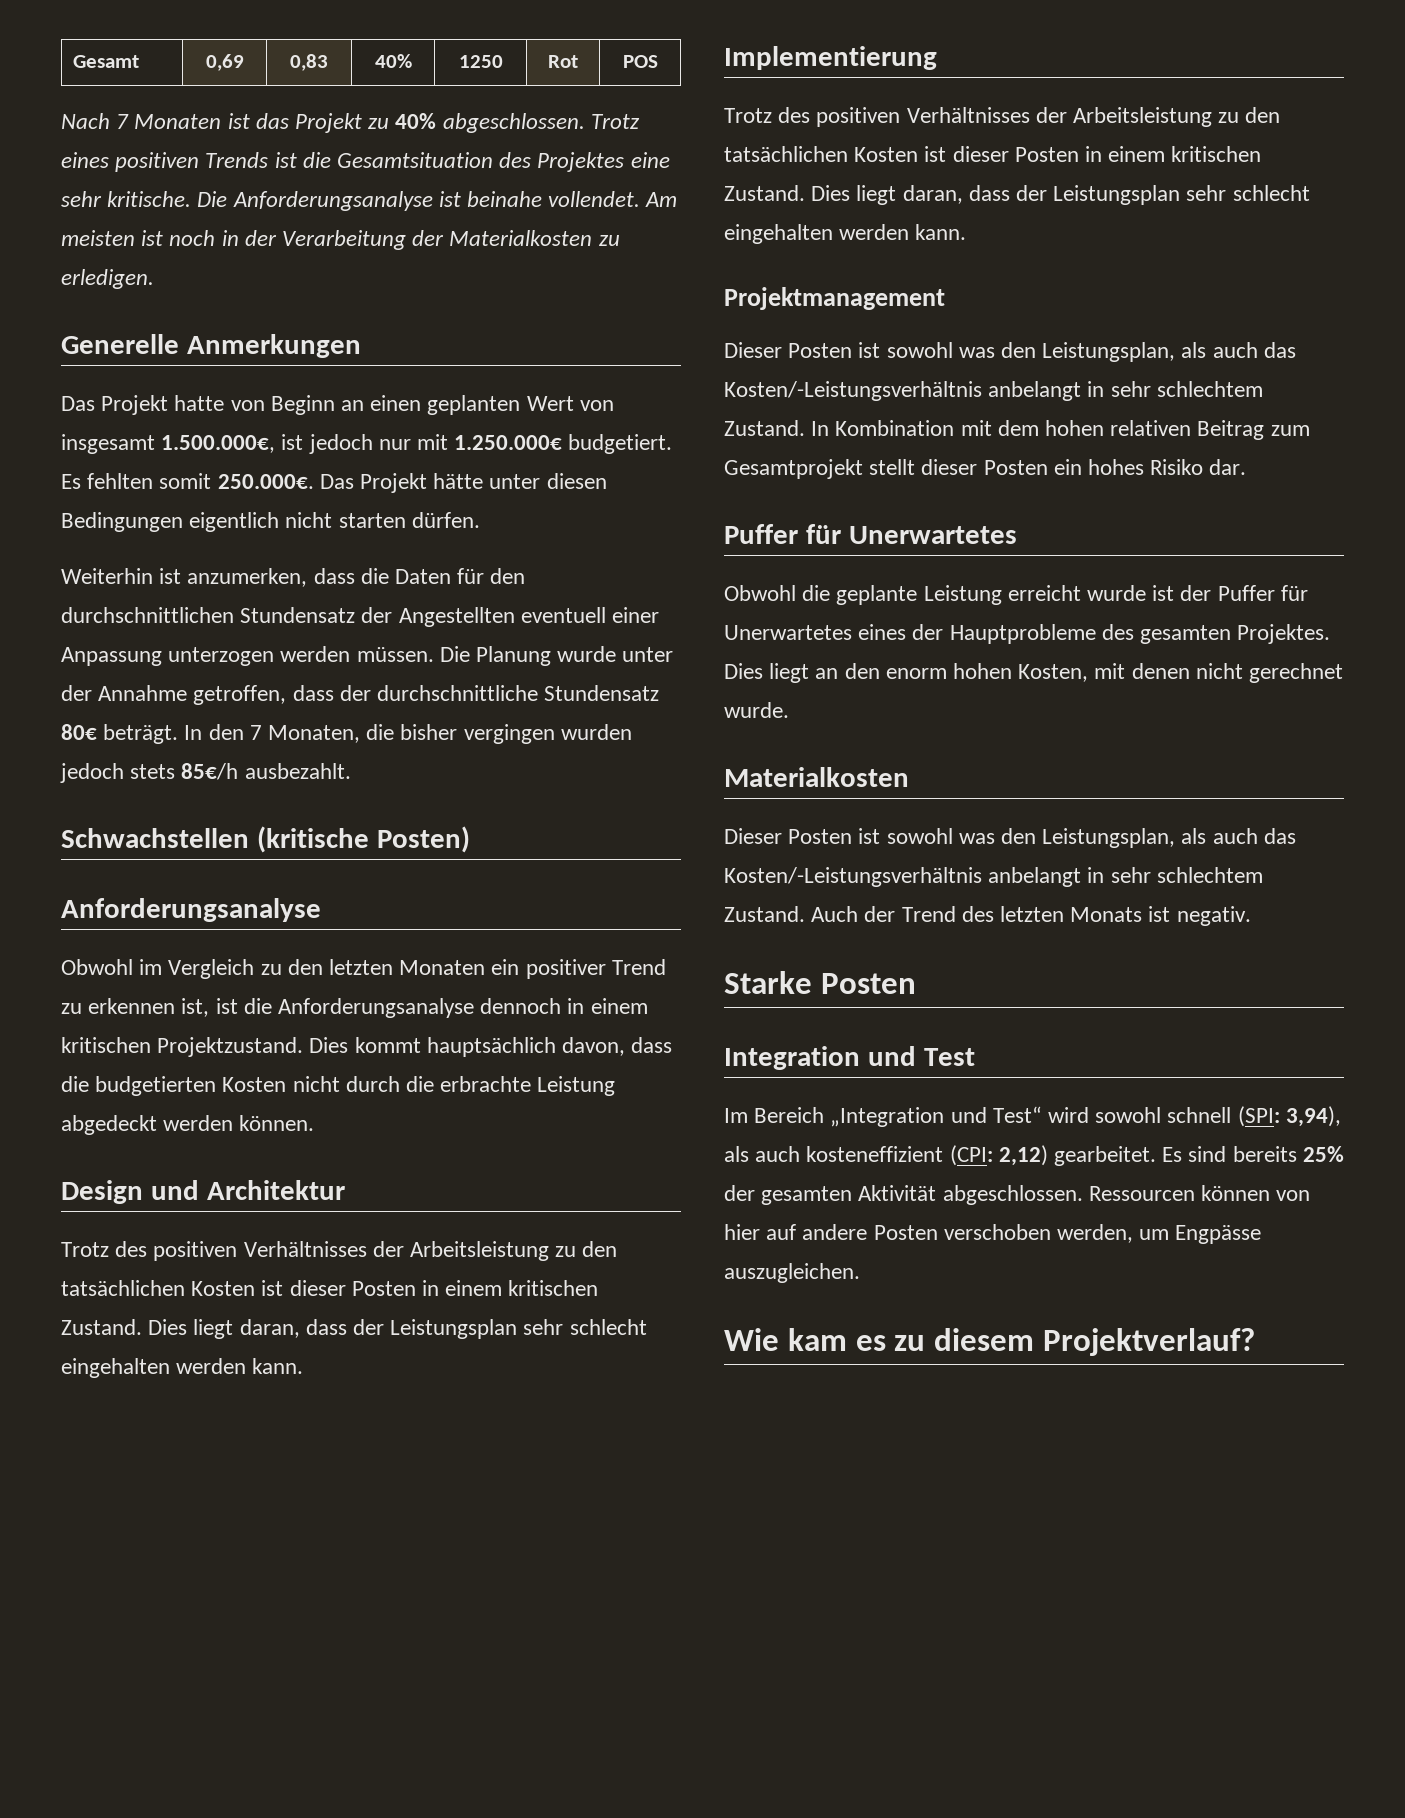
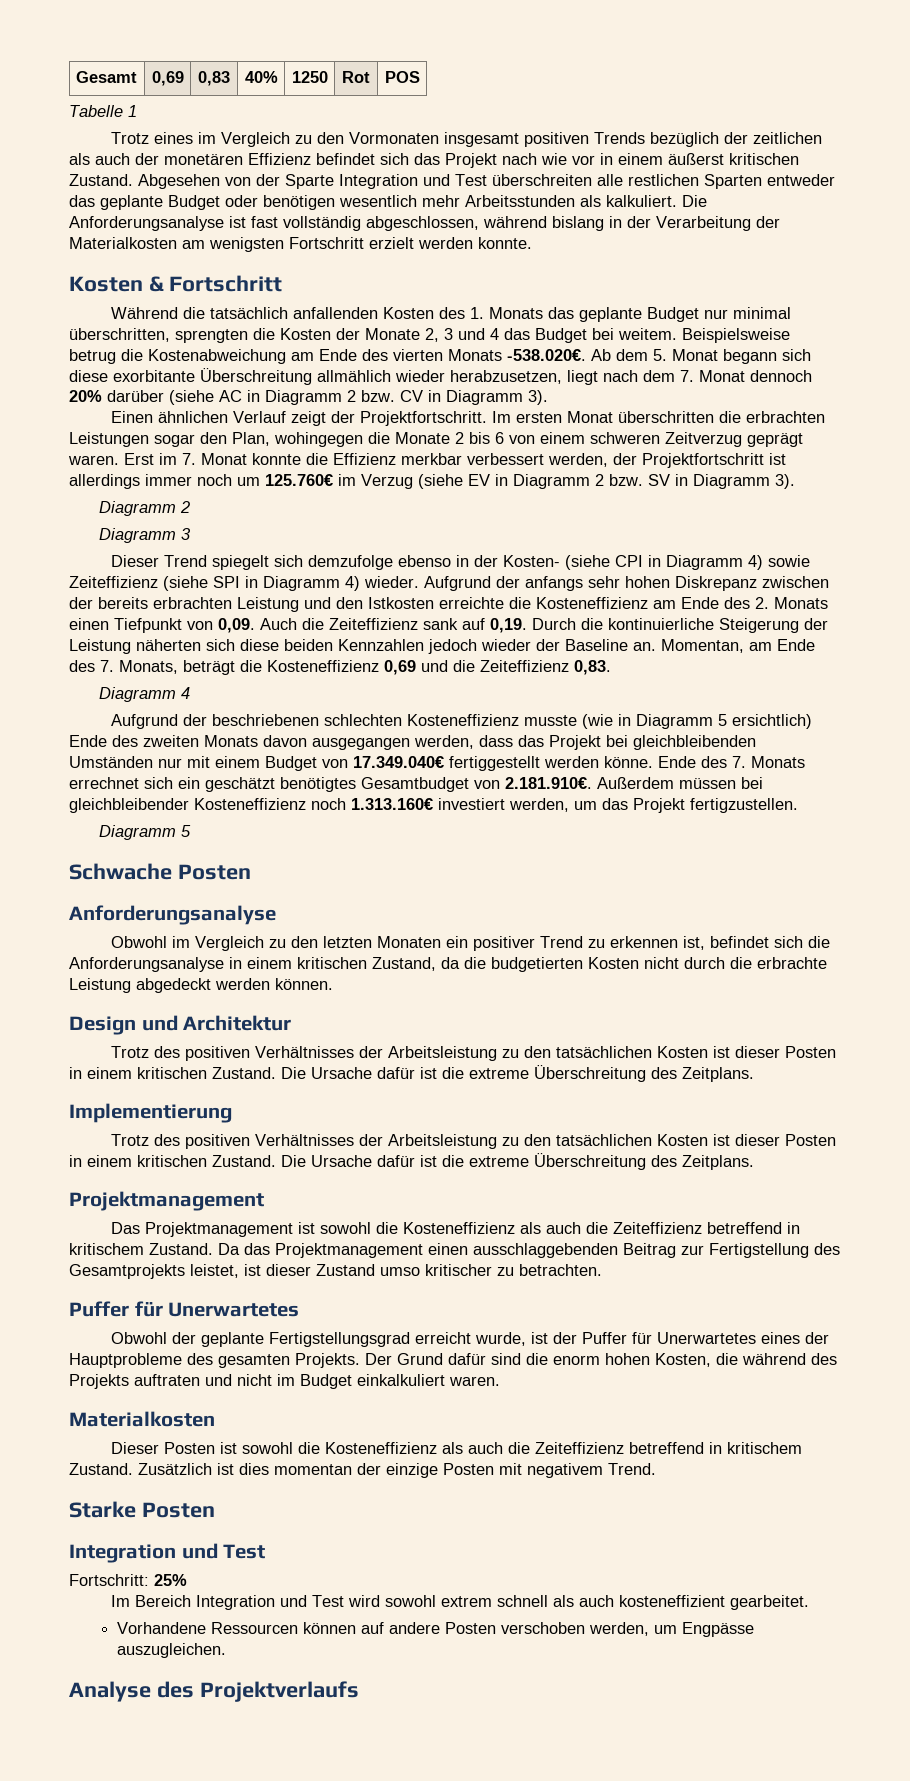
- Nach 7 Monaten ist das Projekt zu 40% abgeschlossen. Trotz eines positiven Trends ist die Gesamtsituation des Projektes eine sehr kritische. Die Anforderungsanalyse ist beinahe vollendet. Am meisten ist noch in der Verarbeitung der Materialkosten zu erledigen.
- Generelle Anmerkungen
- Das Projekt hatte von Beginn an einen geplanten Wert von insgesamt 1.500.000€, ist jedoch nur mit 1.250.000€ budgetiert. Es fehlten somit 250.000€. Das Projekt hätte unter diesen Bedingungen eigentlich nicht starten dürfen.
- Weiterhin ist anzumerken, dass die Daten für den durchschnittlichen Stundensatz der Angestellten eventuell einer Anpassung unterzogen werden müssen. Die Planung wurde unter der Annahme getroffen, dass der durchschnittliche Stundensatz 80€ beträgt. In den 7 Monaten, die bisher vergingen wurden jedoch stets 85€/h ausbezahlt.
- Schwachstellen (kritische Posten)
+ Tabelle 1
+ Trotz eines im Vergleich zu den Vormonaten insgesamt positiven Trends bezüglich der zeitlichen als auch der monetären Effizienz befindet sich das Projekt nach wie vor in einem äußerst kritischen Zustand. Abgesehen von der Sparte Integration und Test überschreiten alle restlichen Sparten entweder das geplante Budget oder benötigen wesentlich mehr Arbeitsstunden als kalkuliert. Die Anforderungsanalyse ist fast vollständig abgeschlossen, während bislang in der Verarbeitung der Materialkosten am wenigsten Fortschritt erzielt werden konnte.
+ Kosten & Fortschritt
+ Während die tatsächlich anfallenden Kosten des 1. Monats das geplante Budget nur minimal überschritten, sprengten die Kosten der Monate 2, 3 und 4 das Budget bei weitem. Beispielsweise betrug die Kostenabweichung am Ende des vierten Monats -538.020€. Ab dem 5. Monat begann sich diese exorbitante Überschreitung allmählich wieder herabzusetzen, liegt nach dem 7. Monat dennoch 20% darüber (siehe AC in Diagramm 2 bzw. CV in Diagramm 3).
+ Einen ähnlichen Verlauf zeigt der Projektfortschritt. Im ersten Monat überschritten die erbrachten Leistungen sogar den Plan, wohingegen die Monate 2 bis 6 von einem schweren Zeitverzug geprägt waren. Erst im 7. Monat konnte die Effizienz merkbar verbessert werden, der Projektfortschritt ist allerdings immer noch um 125.760€ im Verzug (siehe EV in Diagramm 2 bzw. SV in Diagramm 3).
+ Diagramm 2
+ Diagramm 3
+ Dieser Trend spiegelt sich demzufolge ebenso in der Kosten- (siehe CPI in Diagramm 4) sowie Zeiteffizienz (siehe SPI in Diagramm 4) wieder. Aufgrund der anfangs sehr hohen Diskrepanz zwischen der bereits erbrachten Leistung und den Istkosten erreichte die Kosteneffizienz am Ende des 2. Monats einen Tiefpunkt von 0,09. Auch die Zeiteffizienz sank auf 0,19. Durch die kontinuierliche Steigerung der Leistung näherten sich diese beiden Kennzahlen jedoch wieder der Baseline an. Momentan, am Ende des 7. Monats, beträgt die Kosteneffizienz 0,69 und die Zeiteffizienz 0,83.
+ Diagramm 4
+ Aufgrund der beschriebenen schlechten Kosteneffizienz musste (wie in Diagramm 5 ersichtlich) Ende des zweiten Monats davon ausgegangen werden, dass das Projekt bei gleichbleibenden Umständen nur mit einem Budget von 17.349.040€ fertiggestellt werden könne. Ende des 7. Monats errechnet sich ein geschätzt benötigtes Gesamtbudget von 2.181.910€. Außerdem müssen bei gleichbleibender Kosteneffizienz noch 1.313.160€ investiert werden, um das Projekt fertigzustellen.
+ Diagramm 5
+ Schwache Posten
- Obwohl im Vergleich zu den letzten Monaten ein positiver Trend zu erkennen ist, ist die Anforderungsanalyse dennoch in einem kritischen Projektzustand. Dies kommt hauptsächlich davon, dass die budgetierten Kosten nicht durch die erbrachte Leistung abgedeckt werden können.
+ Obwohl im Vergleich zu den letzten Monaten ein positiver Trend zu erkennen ist, befindet sich die Anforderungsanalyse in einem kritischen Zustand, da die budgetierten Kosten nicht durch die erbrachte Leistung abgedeckt werden können.
  Design und Architektur
- Trotz des positiven Verhältnisses der Arbeitsleistung zu den tatsächlichen Kosten ist dieser Posten in einem kritischen Zustand. Dies liegt daran, dass der Leistungsplan sehr schlecht eingehalten werden kann.
+ Trotz des positiven Verhältnisses der Arbeitsleistung zu den tatsächlichen Kosten ist dieser Posten in einem kritischen Zustand. Die Ursache dafür ist die extreme Überschreitung des Zeitplans.
  Implementierung
- Trotz des positiven Verhältnisses der Arbeitsleistung zu den tatsächlichen Kosten ist dieser Posten in einem kritischen Zustand. Dies liegt daran, dass der Leistungsplan sehr schlecht eingehalten werden kann.
+ Trotz des positiven Verhältnisses der Arbeitsleistung zu den tatsächlichen Kosten ist dieser Posten in einem kritischen Zustand. Die Ursache dafür ist die extreme Überschreitung des Zeitplans.
  Projektmanagement
- Dieser Posten ist sowohl was den Leistungsplan, als auch das Kosten/-Leistungsverhältnis anbelangt in sehr schlechtem Zustand. In Kombination mit dem hohen relativen Beitrag zum Gesamtprojekt stellt dieser Posten ein hohes Risiko dar.
+ Das Projektmanagement ist sowohl die Kosteneffizienz als auch die Zeiteffizienz betreffend in kritischem Zustand. Da das Projektmanagement einen ausschlaggebenden Beitrag zur Fertigstellung des Gesamtprojekts leistet, ist dieser Zustand umso kritischer zu betrachten.
- Obwohl die geplante Leistung erreicht wurde ist der Puffer für Unerwartetes eines der Hauptprobleme des gesamten Projektes. Dies liegt an den enorm hohen Kosten, mit denen nicht gerechnet wurde.
+ Obwohl der geplante Fertigstellungsgrad erreicht wurde, ist der Puffer für Unerwartetes eines der Hauptprobleme des gesamten Projekts. Der Grund dafür sind die enorm hohen Kosten, die während des Projekts auftraten und nicht im Budget einkalkuliert waren.
- Dieser Posten ist sowohl was den Leistungsplan, als auch das Kosten/-Leistungsverhältnis anbelangt in sehr schlechtem Zustand. Auch der Trend des letzten Monats ist negativ.
+ Dieser Posten ist sowohl die Kosteneffizienz als auch die Zeiteffizienz betreffend in kritischem Zustand. Zusätzlich ist dies momentan der einzige Posten mit negativem Trend.
+ Fortschritt: 25%
- Im Bereich „Integration und Test“ wird sowohl schnell (SPI: 3,94), als auch kosteneffizient (CPI: 2,12) gearbeitet. Es sind bereits 25% der gesamten Aktivität abgeschlossen. Ressourcen können von hier auf andere Posten verschoben werden, um Engpässe auszugleichen.
+ Im Bereich Integration und Test wird sowohl extrem schnell als auch kosteneffizient gearbeitet.
+ Vorhandene Ressourcen können auf andere Posten verschoben werden, um Engpässe auszugleichen.
- Wie kam es zu diesem Projektverlauf?
+ Analyse des Projektverlaufs

